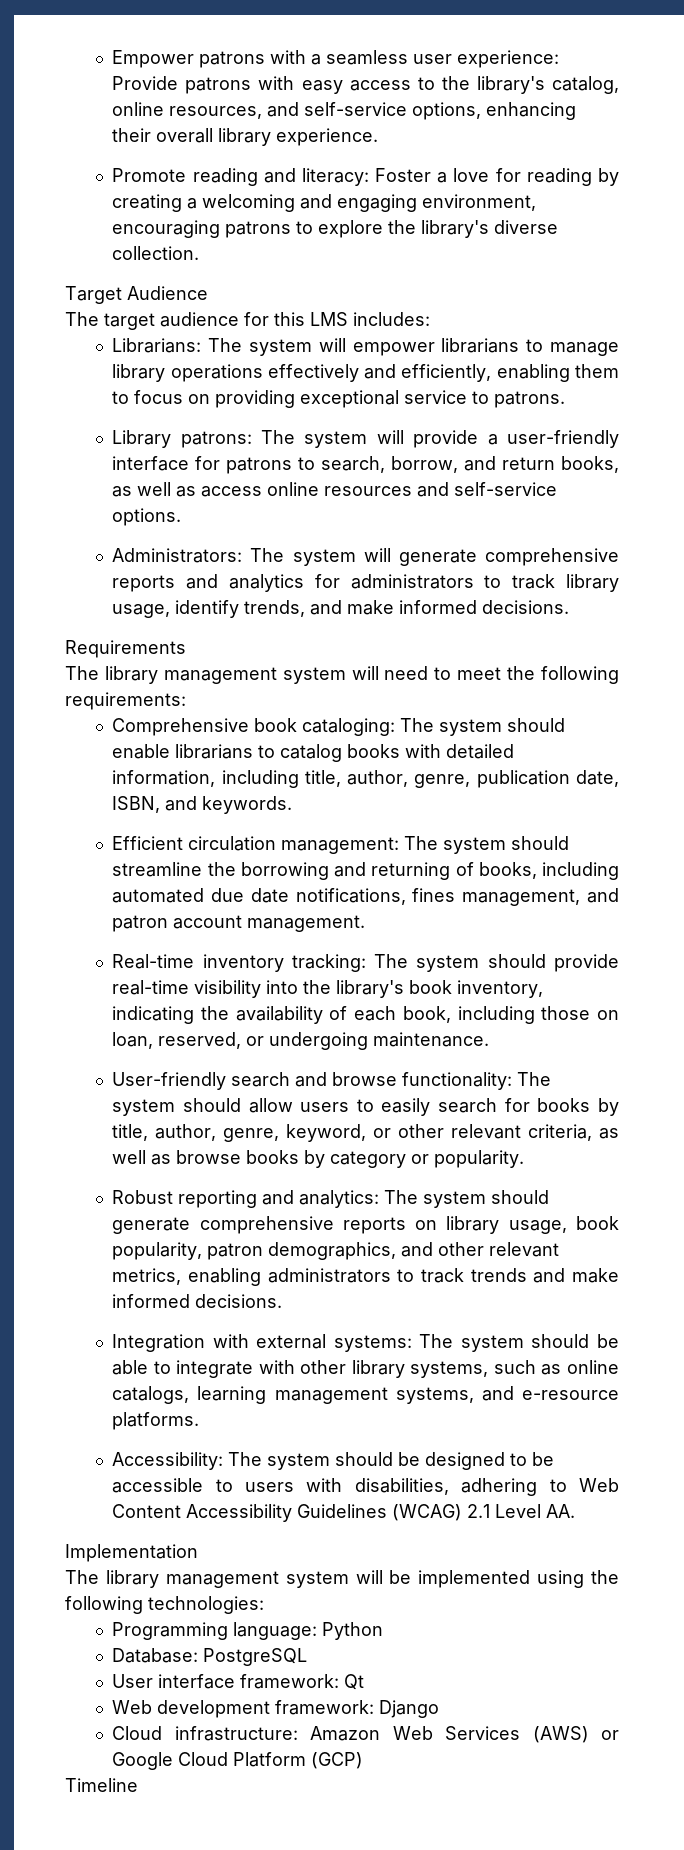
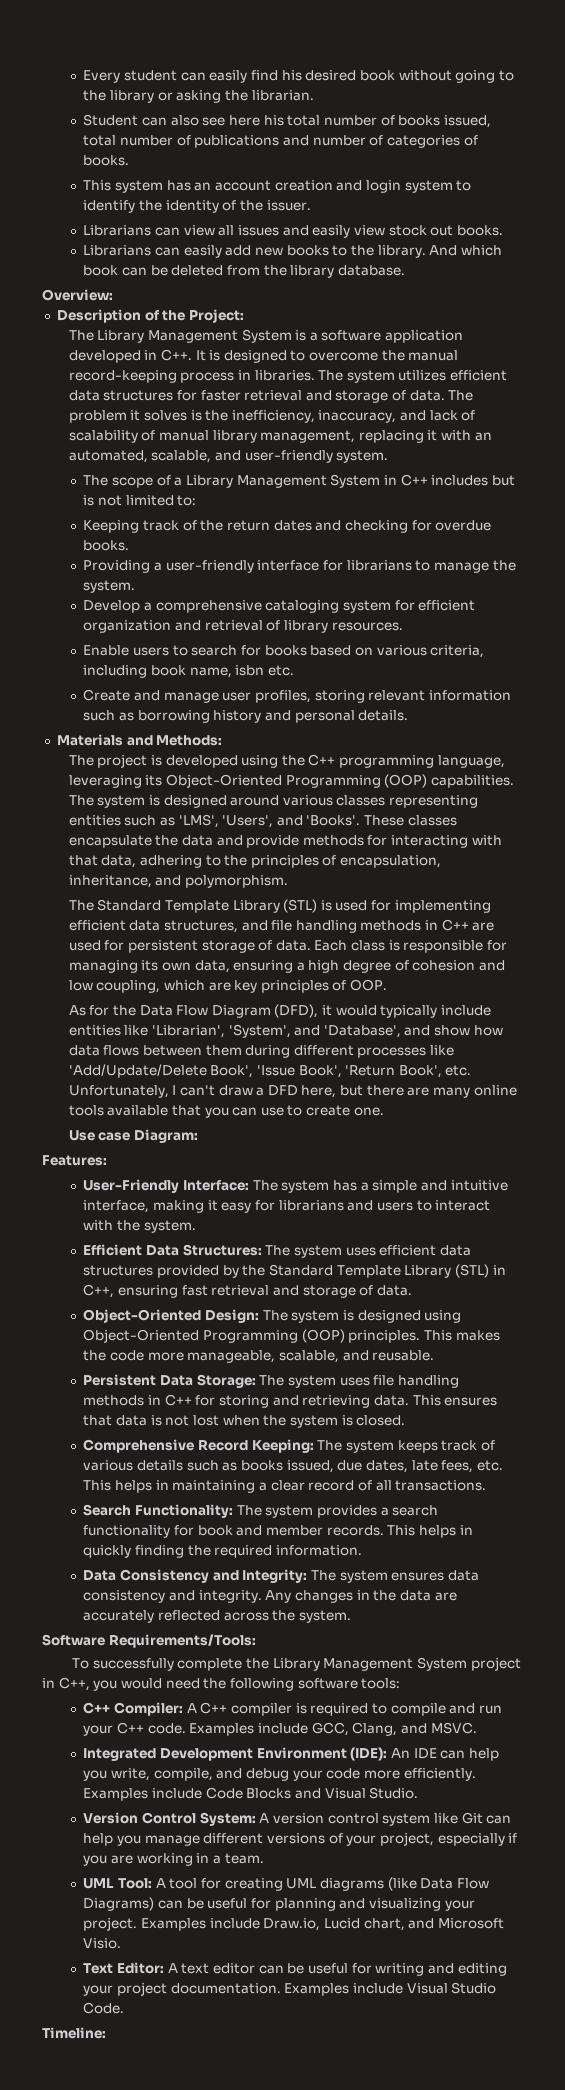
- Empower patrons with a seamless user experience: Provide patrons with easy access to the library's catalog, online resources, and self-service options, enhancing their overall library experience.
- Promote reading and literacy: Foster a love for reading by creating a welcoming and engaging environment, encouraging patrons to explore the library's diverse collection.
- Target Audience
- The target audience for this LMS includes:
- Librarians: The system will empower librarians to manage library operations effectively and efficiently, enabling them to focus on providing exceptional service to patrons.
- Library patrons: The system will provide a user-friendly interface for patrons to search, borrow, and return books, as well as access online resources and self-service options.
- Administrators: The system will generate comprehensive reports and analytics for administrators to track library usage, identify trends, and make informed decisions.
- Requirements
- The library management system will need to meet the following requirements:
- Comprehensive book cataloging: The system should enable librarians to catalog books with detailed information, including title, author, genre, publication date, ISBN, and keywords.
- Efficient circulation management: The system should streamline the borrowing and returning of books, including automated due date notifications, fines management, and patron account management.
- Real-time inventory tracking: The system should provide real-time visibility into the library's book inventory, indicating the availability of each book, including those on loan, reserved, or undergoing maintenance.
- User-friendly search and browse functionality: The system should allow users to easily search for books by title, author, genre, keyword, or other relevant criteria, as well as browse books by category or popularity.
- Robust reporting and analytics: The system should generate comprehensive reports on library usage, book popularity, patron demographics, and other relevant metrics, enabling administrators to track trends and make informed decisions.
- Integration with external systems: The system should be able to integrate with other library systems, such as online catalogs, learning management systems, and e-resource platforms.
- Accessibility: The system should be designed to be accessible to users with disabilities, adhering to Web Content Accessibility Guidelines (WCAG) 2.1 Level AA.
- Implementation
- The library management system will be implemented using the following technologies:
- Programming language: Python
- Database: PostgreSQL
- User interface framework: Qt
- Web development framework: Django
- Cloud infrastructure: Amazon Web Services (AWS) or Google Cloud Platform (GCP)
- Timeline
+ Every student can easily find his desired book without going to the library or asking the librarian.
+ Student can also see here his total number of books issued, total number of publications and number of categories of books.
+ This system has an account creation and login system to identify the identity of the issuer.
+ Librarians can view all issues and easily view stock out books.
+ Librarians can easily add new books to the library. And which book can be deleted from the library database.
+ Overview:
+ Description of the Project:
+ The Library Management System is a software application developed in C++. It is designed to overcome the manual record-keeping process in libraries. The system utilizes efficient data structures for faster retrieval and storage of data. The problem it solves is the inefficiency, inaccuracy, and lack of scalability of manual library management, replacing it with an automated, scalable, and user-friendly system.
+ The scope of a Library Management System in C++ includes but is not limited to:
+ Keeping track of the return dates and checking for overdue books.
+ Providing a user-friendly interface for librarians to manage the system.
+ Develop a comprehensive cataloging system for efficient organization and retrieval of library resources.
+ Enable users to search for books based on various criteria, including book name, isbn etc.
+ Create and manage user profiles, storing relevant information such as borrowing history and personal details.
+ Materials and Methods:
+ The project is developed using the C++ programming language, leveraging its Object-Oriented Programming (OOP) capabilities. The system is designed around various classes representing entities such as 'LMS', 'Users', and 'Books'. These classes encapsulate the data and provide methods for interacting with that data, adhering to the principles of encapsulation, inheritance, and polymorphism.
+ The Standard Template Library (STL) is used for implementing efficient data structures, and file handling methods in C++ are used for persistent storage of data. Each class is responsible for managing its own data, ensuring a high degree of cohesion and low coupling, which are key principles of OOP.
+ As for the Data Flow Diagram (DFD), it would typically include entities like 'Librarian', 'System', and 'Database', and show how data flows between them during different processes like 'Add/Update/Delete Book', 'Issue Book', 'Return Book', etc. Unfortunately, I can't draw a DFD here, but there are many online tools available that you can use to create one.
+ Use case Diagram:
+ Features:
+ User-Friendly Interface: The system has a simple and intuitive interface, making it easy for librarians and users to interact with the system.
+ Efficient Data Structures: The system uses efficient data structures provided by the Standard Template Library (STL) in C++, ensuring fast retrieval and storage of data.
+ Object-Oriented Design: The system is designed using Object-Oriented Programming (OOP) principles. This makes the code more manageable, scalable, and reusable.
+ Persistent Data Storage: The system uses file handling methods in C++ for storing and retrieving data. This ensures that data is not lost when the system is closed.
+ Comprehensive Record Keeping: The system keeps track of various details such as books issued, due dates, late fees, etc. This helps in maintaining a clear record of all transactions.
+ Search Functionality: The system provides a search functionality for book and member records. This helps in quickly finding the required information.
+ Data Consistency and Integrity: The system ensures data consistency and integrity. Any changes in the data are accurately reflected across the system.
+ Software Requirements/Tools:
+ To successfully complete the Library Management System project in C++, you would need the following software tools:
+ C++ Compiler: A C++ compiler is required to compile and run your C++ code. Examples include GCC, Clang, and MSVC.
+ Integrated Development Environment (IDE): An IDE can help you write, compile, and debug your code more efficiently. Examples include Code Blocks and Visual Studio.
+ Version Control System: A version control system like Git can help you manage different versions of your project, especially if you are working in a team.
+ UML Tool: A tool for creating UML diagrams (like Data Flow Diagrams) can be useful for planning and visualizing your project. Examples include Draw.io, Lucid chart, and Microsoft Visio.
+ Text Editor: A text editor can be useful for writing and editing your project documentation. Examples include Visual Studio Code.
+ Timeline:

